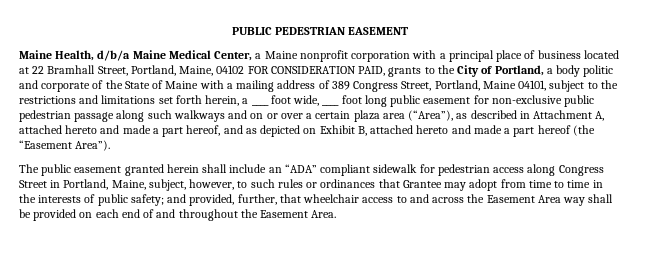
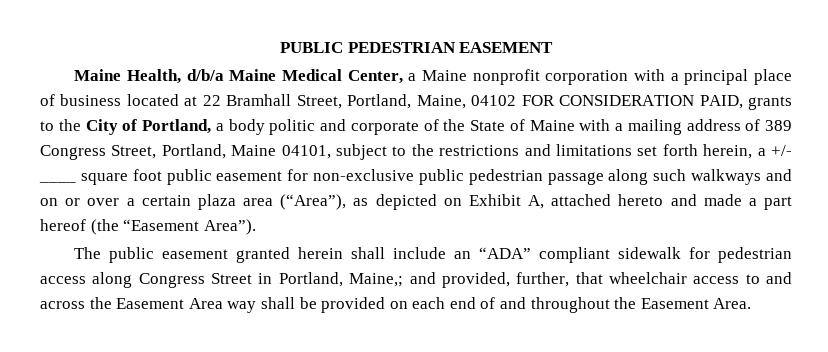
- Maine Health, d/b/a Maine Medical Center, a Maine nonprofit corporation with a principal place of business located at 22 Bramhall Street, Portland, Maine, 04102 FOR CONSIDERATION PAID, grants to the City of Portland, a body politic and corporate of the State of Maine with a mailing address of 389 Congress Street, Portland, Maine 04101, subject to the restrictions and limitations set forth herein, a ____ foot wide, ____ foot long public easement for non-exclusive public pedestrian passage along such walkways and on or over a certain plaza area (“Area”), as described in Attachment A, attached hereto and made a part hereof, and as depicted on Exhibit B, attached hereto and made a part hereof (the “Easement Area”).
+ Maine Health, d/b/a Maine Medical Center, a Maine nonprofit corporation with a principal place of business located at 22 Bramhall Street, Portland, Maine, 04102 FOR CONSIDERATION PAID, grants to the City of Portland, a body politic and corporate of the State of Maine with a mailing address of 389 Congress Street, Portland, Maine 04101, subject to the restrictions and limitations set forth herein, a +/- ____ square foot public easement for non-exclusive public pedestrian passage along such walkways and on or over a certain plaza area (“Area”), as depicted on Exhibit A, attached hereto and made a part hereof (the “Easement Area”).
- The public easement granted herein shall include an “ADA” compliant sidewalk for pedestrian access along Congress Street in Portland, Maine, subject, however, to such rules or ordinances that Grantee may adopt from time to time in the interests of public safety; and provided, further, that wheelchair access to and across the Easement Area way shall be provided on each end of and throughout the Easement Area.
+ The public easement granted herein shall include an “ADA” compliant sidewalk for pedestrian access along Congress Street in Portland, Maine,; and provided, further, that wheelchair access to and across the Easement Area way shall be provided on each end of and throughout the Easement Area.

